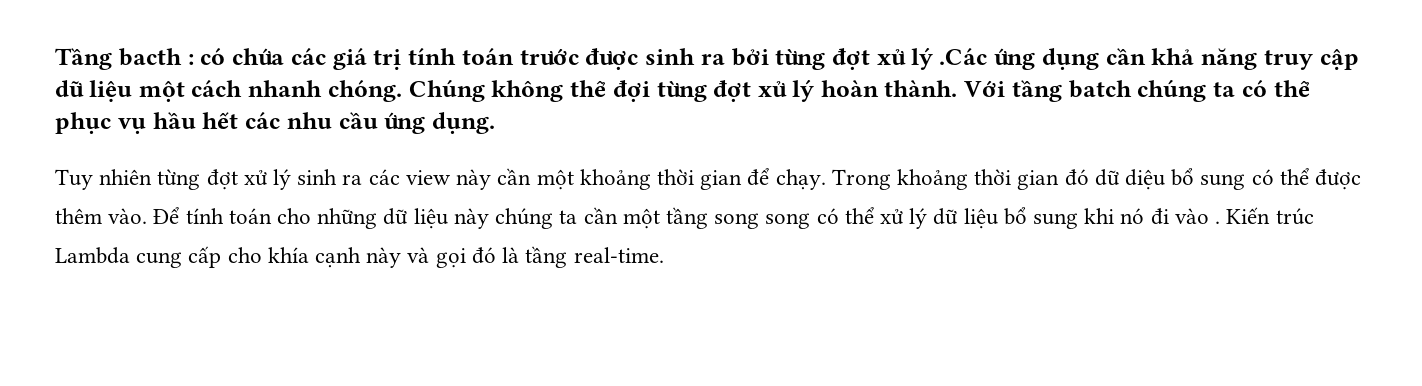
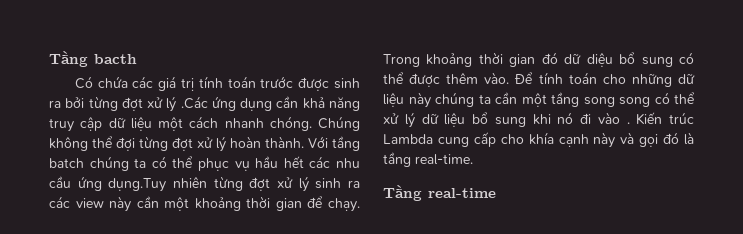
- Tầng bacth : có chứa các giá trị tính toán trước được sinh ra bởi từng đợt xử lý .Các ứng dụng cần khả năng truy cập dữ liệu một cách nhanh chóng.
+ Tầng bacth
+ Có chứa các giá trị tính toán trước được sinh ra bởi từng đợt xử lý .Các ứng dụng cần khả năng truy cập dữ liệu một cách nhanh chóng.
- Với tầng batch chúng ta có thể phục vụ hầu hết các nhu cầu ứng dụng.
- Tuy nhiên từng đợt xử lý sinh ra các view này cần một khoảng thời gian để chạy.
+ Với tầng batch chúng ta có thể phục vụ hầu hết các nhu cầu ứng dụng.Tuy nhiên từng đợt xử lý sinh ra các view này cần một khoảng thời gian để chạy.
+ Tầng real-time

